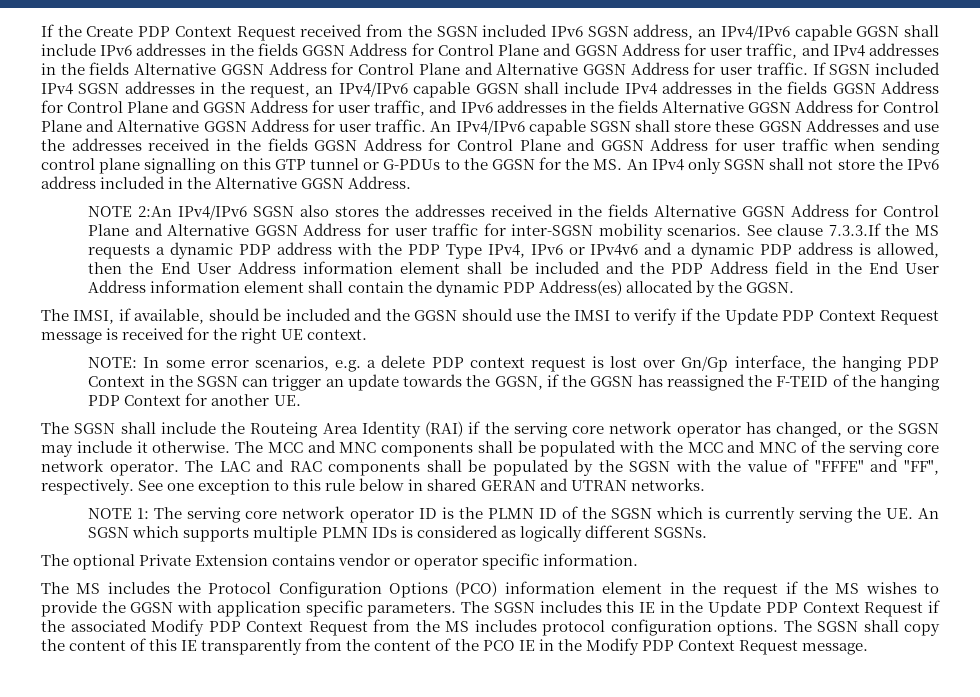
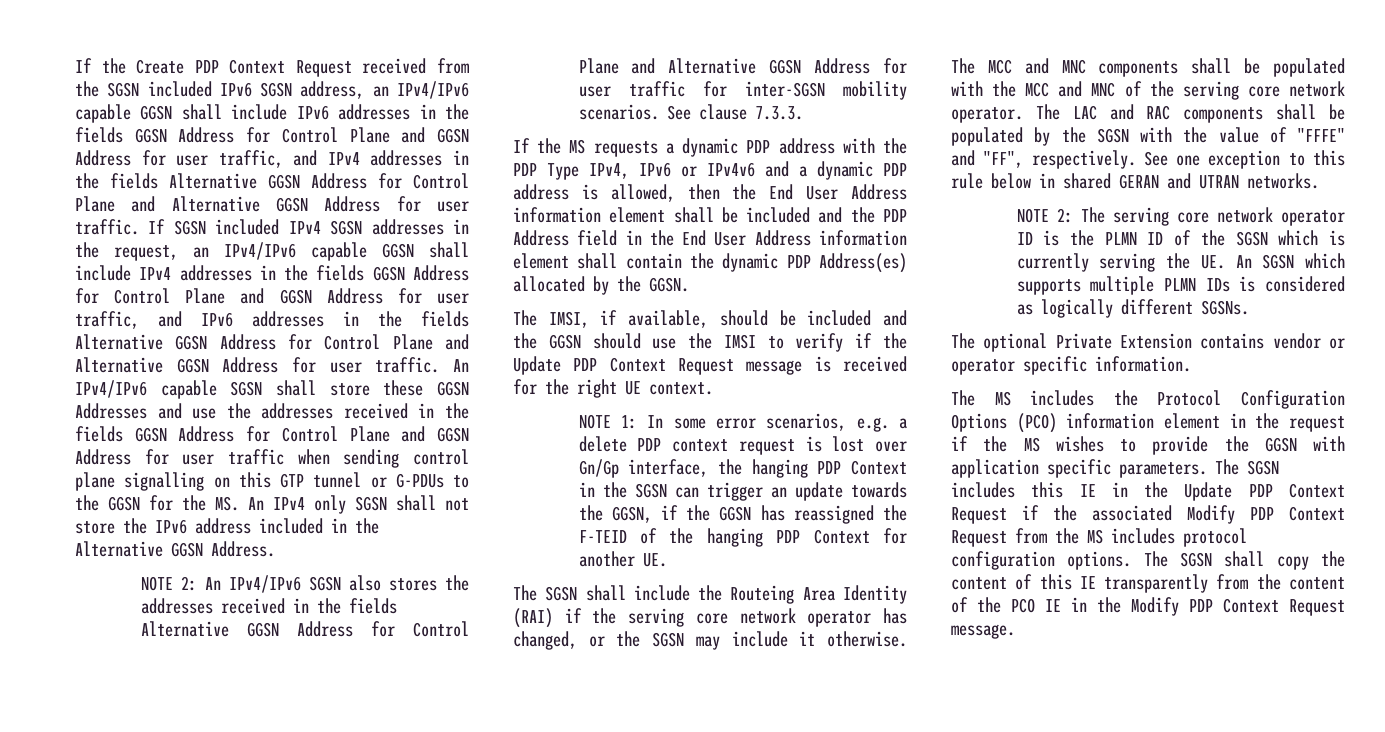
- NOTE 2:An IPv4/IPv6 SGSN also stores the addresses received in the fields Alternative GGSN Address for Control Plane and Alternative GGSN Address for user traffic for inter-SGSN mobility scenarios.
+ NOTE 2: An IPv4/IPv6 SGSN also stores the addresses received in the fields Alternative GGSN Address for Control Plane and Alternative GGSN Address for user traffic for inter-SGSN mobility scenarios.
- See clause 7.3.3.If the MS requests a dynamic PDP address with the PDP Type IPv4, IPv6 or IPv4v6 and a dynamic PDP address is allowed, then the End User Address information element shall be included and the PDP Address field in the End User Address information element shall contain the dynamic PDP Address(es) allocated by the GGSN.
+ See clause 7.3.3.
+ If the MS requests a dynamic PDP address with the PDP Type IPv4, IPv6 or IPv4v6 and a dynamic PDP address is allowed, then the End User Address information element shall be included and the PDP Address field in the End User Address information element shall contain the dynamic PDP Address(es) allocated by the GGSN.
- NOTE: In some error scenarios, e.g. a delete PDP context request is lost over Gn/Gp interface, the hanging PDP Context in the SGSN can trigger an update towards the GGSN, if the GGSN has reassigned the F-TEID of the hanging PDP Context for another UE.
+ NOTE 1: In some error scenarios, e.g. a delete PDP context request is lost over Gn/Gp interface, the hanging PDP Context in the SGSN can trigger an update towards the GGSN, if the GGSN has reassigned the F-TEID of the hanging PDP Context for another UE.
- NOTE 1: The serving core network operator ID is the PLMN ID of the SGSN which is currently serving the UE. An SGSN which supports multiple PLMN IDs is considered as logically different SGSNs.
+ NOTE 2: The serving core network operator ID is the PLMN ID of the SGSN which is currently serving the UE. An SGSN which supports multiple PLMN IDs is considered as logically different SGSNs.

